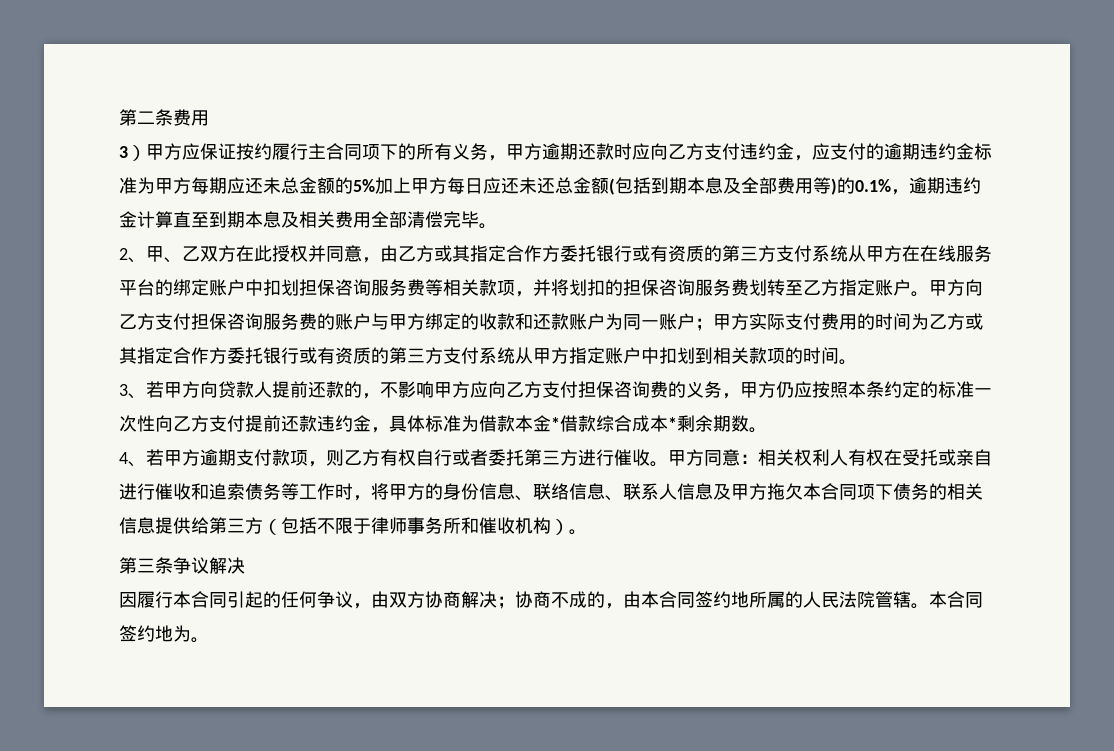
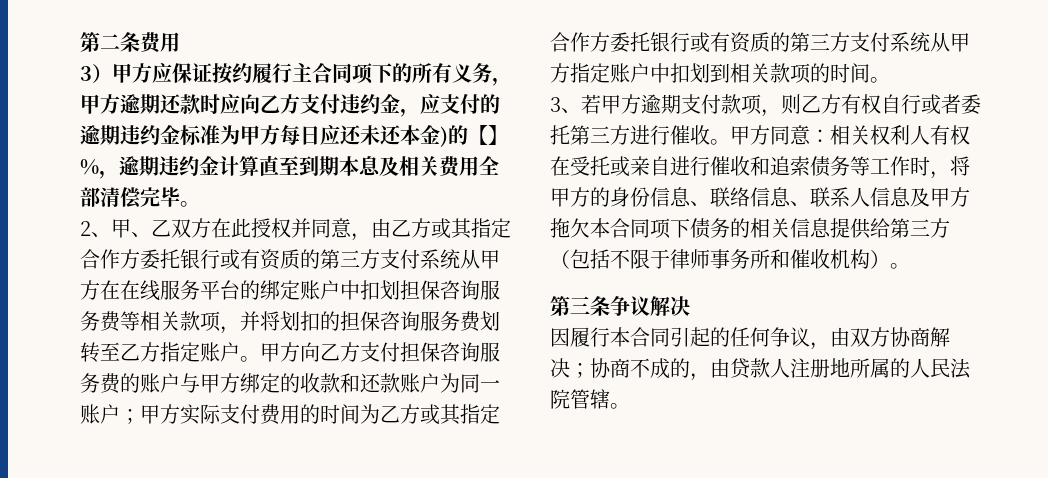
- 3）甲方应保证按约履行主合同项下的所有义务，甲方逾期还款时应向乙方支付违约金，应支付的逾期违约金标准为甲方每期应还未总金额的5%加上甲方每日应还未还总金额(包括到期本息及全部费用等)的0.1%，逾期违约金计算直至到期本息及相关费用全部清偿完毕。
+ 3）甲方应保证按约履行主合同项下的所有义务，甲方逾期还款时应向乙方支付违约金，应支付的逾期违约金标准为甲方每日应还未还本金)的【】%，逾期违约金计算直至到期本息及相关费用全部清偿完毕。
- 3、若甲方向贷款人提前还款的，不影响甲方应向乙方支付担保咨询费的义务，甲方仍应按照本条约定的标准一次性向乙方支付提前还款违约金，具体标准为借款本金*借款综合成本*剩余期数。
- 4、若甲方逾期支付款项，则乙方有权自行或者委托第三方进行催收。
+ 3、若甲方逾期支付款项，则乙方有权自行或者委托第三方进行催收。
- 因履行本合同引起的任何争议，由双方协商解决；协商不成的，由本合同签约地所属的人民法院管辖。本合同签约地为。
+ 因履行本合同引起的任何争议，由双方协商解决；协商不成的，由贷款人注册地所属的人民法院管辖。

